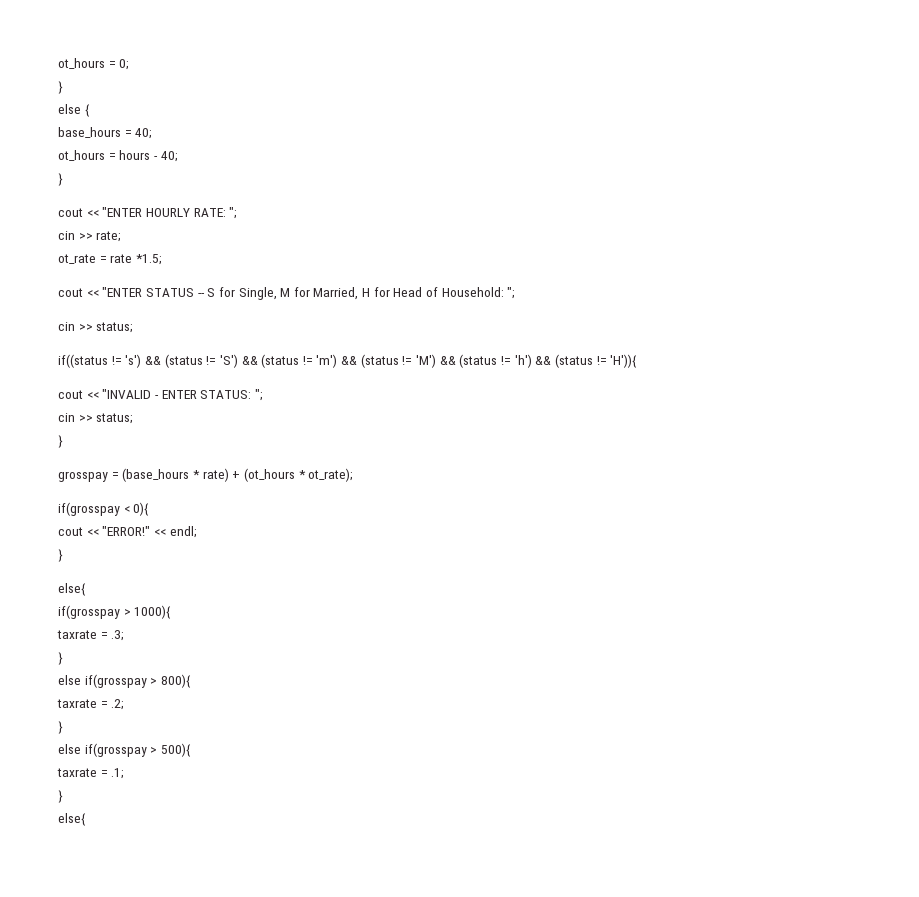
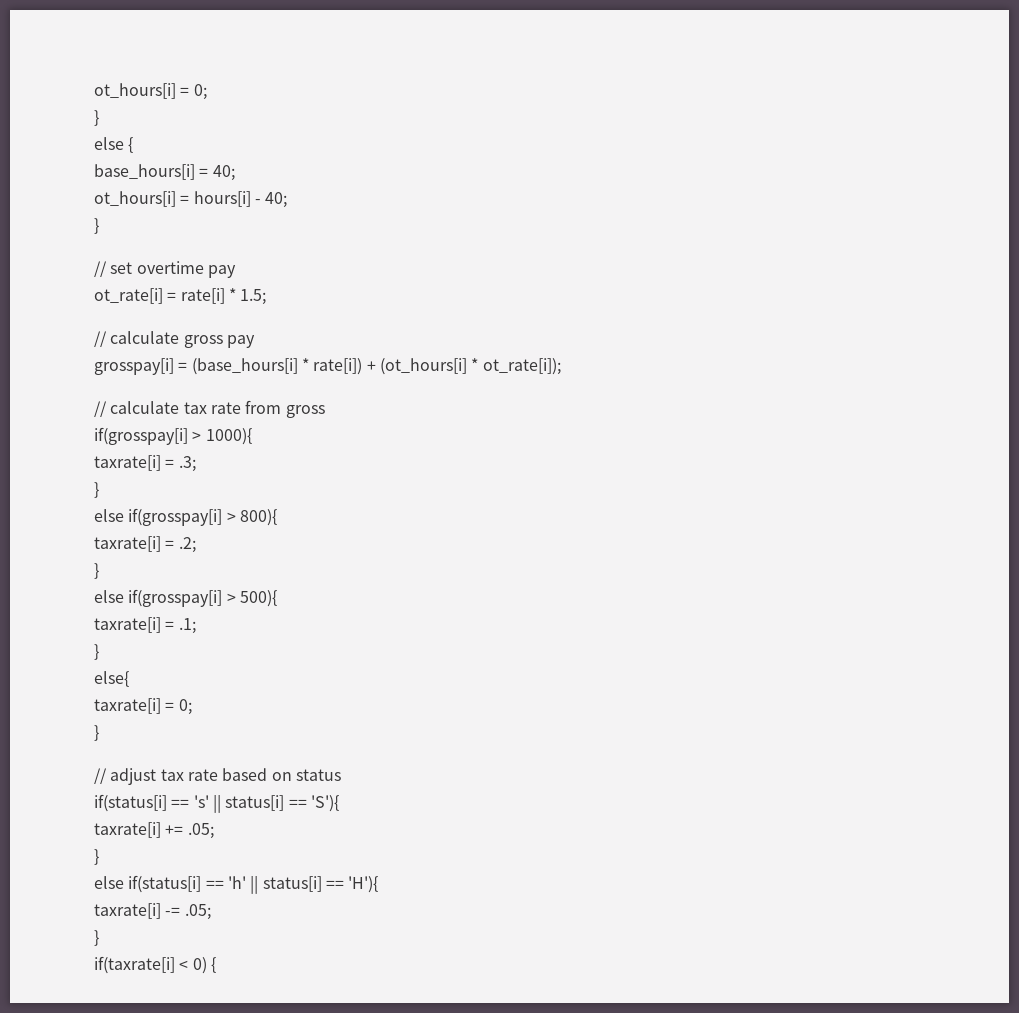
- ot_hours = 0;
+ ot_hours[i] = 0;
- base_hours = 40;
+ base_hours[i] = 40;
- ot_hours = hours - 40;
+ ot_hours[i] = hours[i] - 40;
- cout << "ENTER HOURLY RATE: ";
- cin >> rate;
- ot_rate = rate *1.5;
- cout << "ENTER STATUS -- S for Single, M for Married, H for Head of Household: ";
- cin >> status;
- if((status != 's') && (status != 'S') && (status != 'm') && (status != 'M') && (status != 'h') && (status != 'H')){
- cout << "INVALID - ENTER STATUS: ";
- cin >> status;
- }
- grosspay = (base_hours * rate) + (ot_hours * ot_rate);
- if(grosspay < 0){
- cout << "ERROR!" << endl;
- }
- else{
- if(grosspay > 1000){
+ // set overtime pay
+ ot_rate[i] = rate[i] * 1.5;
+ // calculate gross pay
+ grosspay[i] = (base_hours[i] * rate[i]) + (ot_hours[i] * ot_rate[i]);
+ // calculate tax rate from gross
+ if(grosspay[i] > 1000){
- taxrate = .3;
+ taxrate[i] = .3;
- else if(grosspay > 800){
+ else if(grosspay[i] > 800){
- taxrate = .2;
+ taxrate[i] = .2;
- else if(grosspay > 500){
+ else if(grosspay[i] > 500){
- taxrate = .1;
+ taxrate[i] = .1;
+ taxrate[i] = 0;
+ }
+ // adjust tax rate based on status
+ if(status[i] == 's' || status[i] == 'S'){
+ taxrate[i] += .05;
+ }
+ else if(status[i] == 'h' || status[i] == 'H'){
+ taxrate[i] -= .05;
+ }
+ if(taxrate[i] < 0) {

